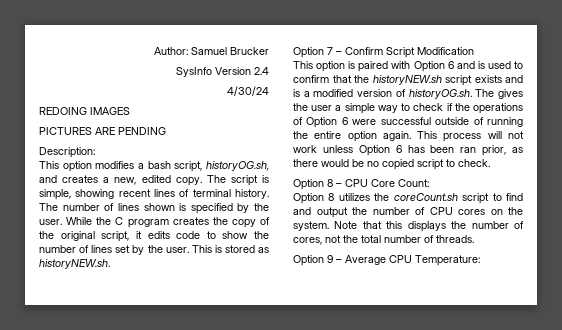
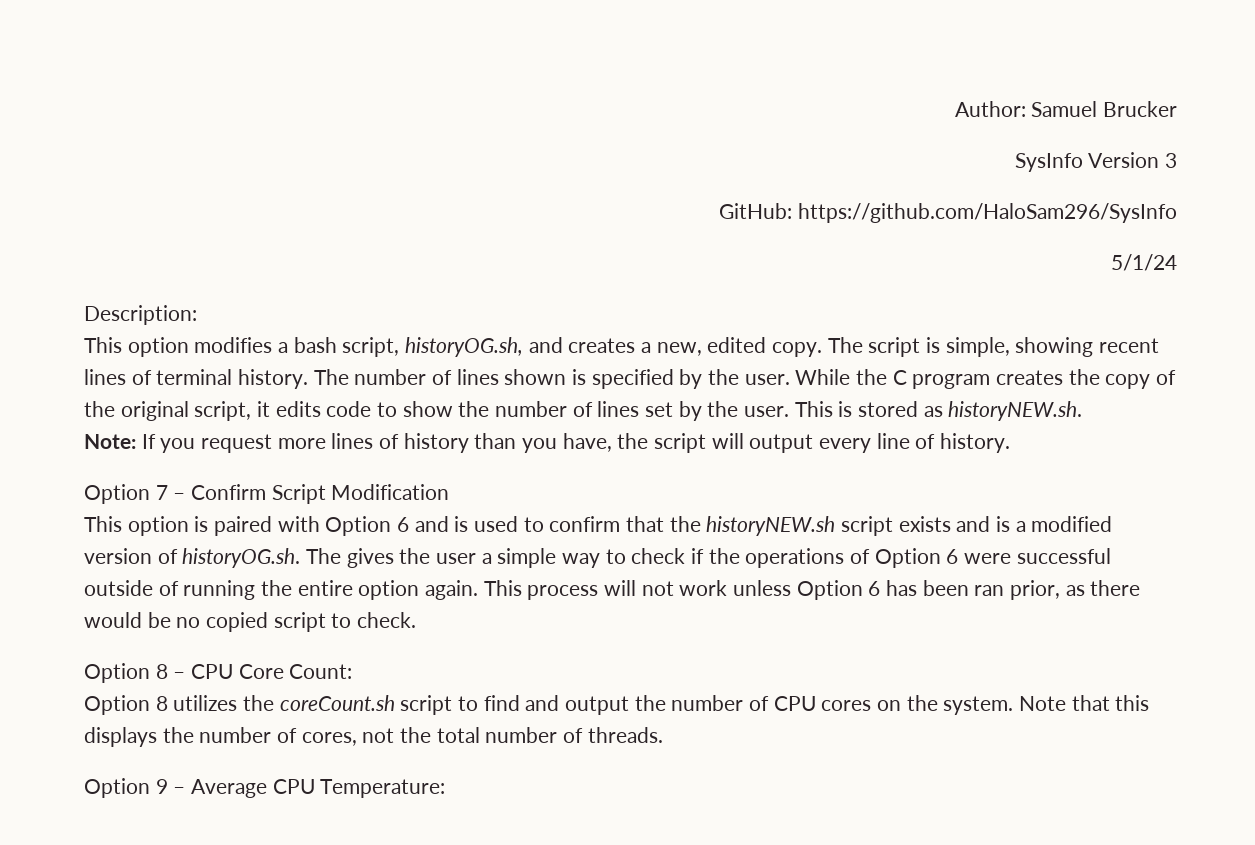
- SysInfo Version 2.4
- 4/30/24
- REDOING IMAGES
- PICTURES ARE PENDING
+ SysInfo Version 3
+ GitHub: https://github.com/HaloSam296/SysInfo
+ 5/1/24
+ Note: If you request more lines of history than you have, the script will output every line of history.

